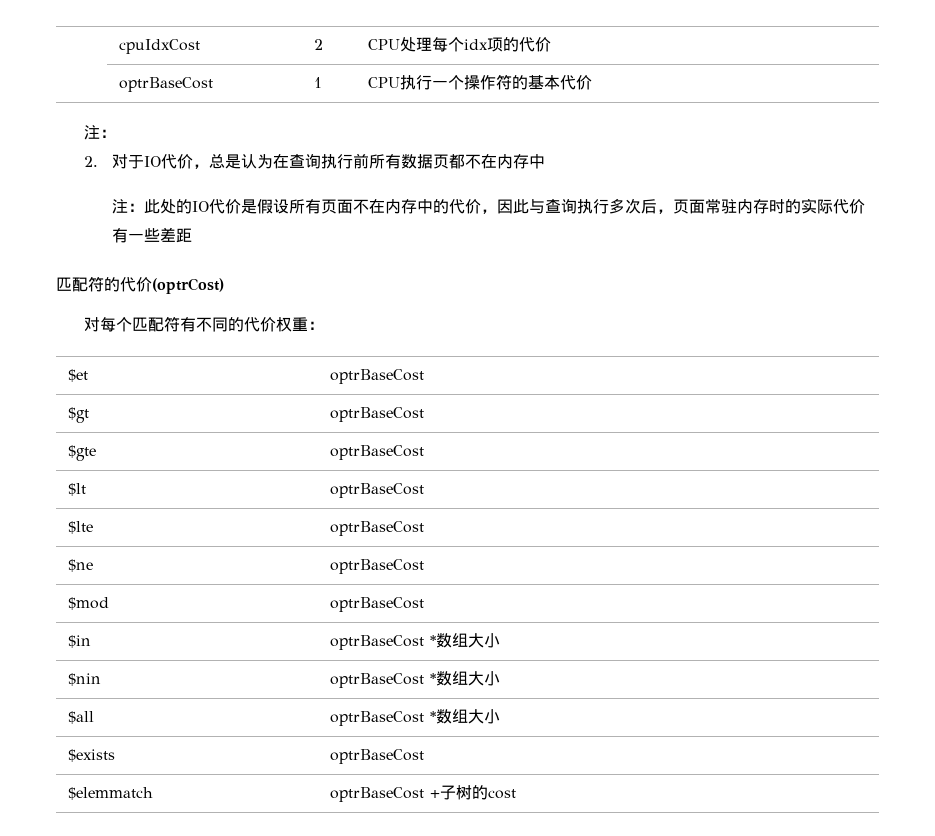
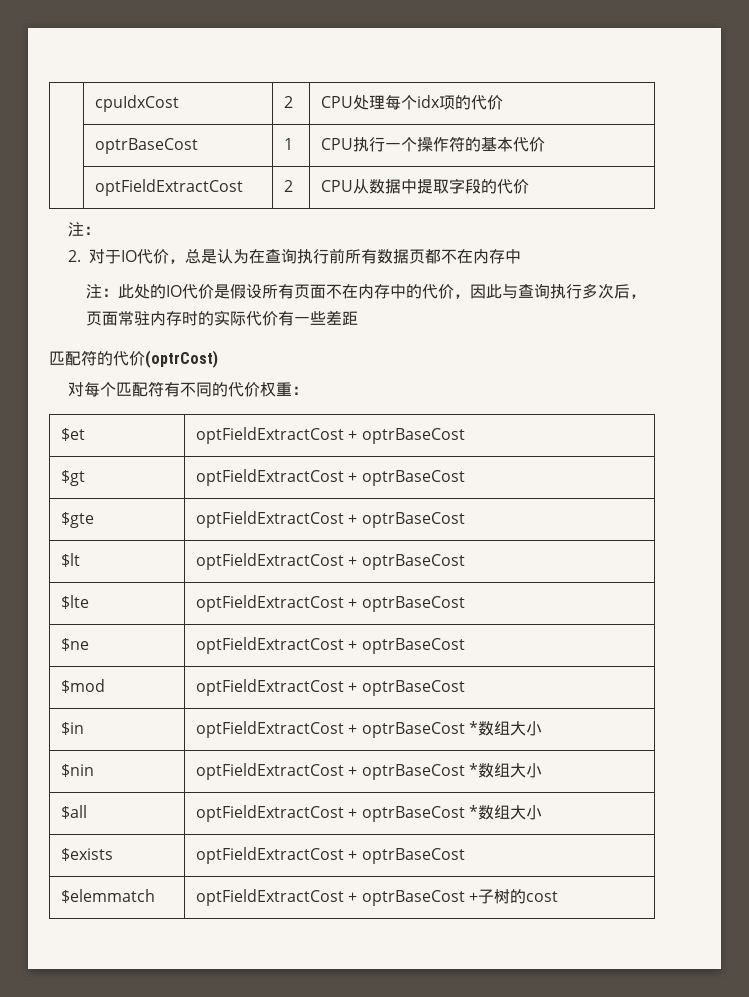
+ | optFieldExtractCost | 2 | CPU从数据中提取字段的代价
- $et | optrBaseCost
+ $et | optFieldExtractCost + optrBaseCost
- $gt | optrBaseCost
+ $gt | optFieldExtractCost + optrBaseCost
- $gte | optrBaseCost
+ $gte | optFieldExtractCost + optrBaseCost
- $lt | optrBaseCost
+ $lt | optFieldExtractCost + optrBaseCost
- $lte | optrBaseCost
+ $lte | optFieldExtractCost + optrBaseCost
- $ne | optrBaseCost
+ $ne | optFieldExtractCost + optrBaseCost
- $mod | optrBaseCost
+ $mod | optFieldExtractCost + optrBaseCost
- $in | optrBaseCost *数组大小
+ $in | optFieldExtractCost + optrBaseCost *数组大小
- $nin | optrBaseCost *数组大小
+ $nin | optFieldExtractCost + optrBaseCost *数组大小
- $all | optrBaseCost *数组大小
+ $all | optFieldExtractCost + optrBaseCost *数组大小
- $exists | optrBaseCost
+ $exists | optFieldExtractCost + optrBaseCost
- $elemmatch | optrBaseCost +子树的cost
+ $elemmatch | optFieldExtractCost + optrBaseCost +子树的cost

